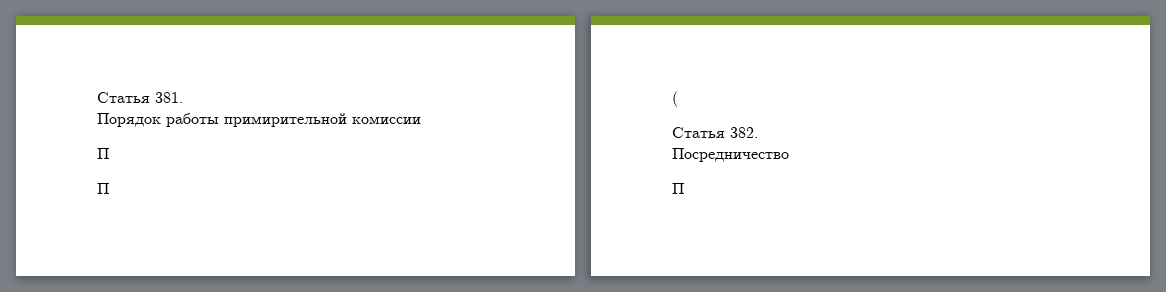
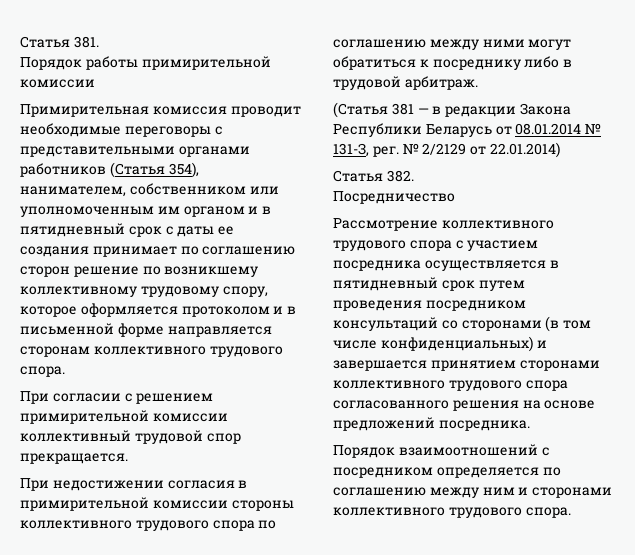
  Порядок работы примирительной комиссии
- П
- П
- (
+ Примирительная комиссия проводит необходимые переговоры с представительными органами работников (Статья 354), нанимателем, собственником или уполномоченным им органом и в пятидневный срок с даты ее создания принимает по соглашению сторон решение по возникшему коллективному трудовому спору, которое оформляется протоколом и в письменной форме направляется сторонам коллективного трудового спора.
+ При согласии с решением примирительной комиссии коллективный трудовой спор прекращается.
+ При недостижении согласия в примирительной комиссии стороны коллективного трудового спора по соглашению между ними могут обратиться к посреднику либо в трудовой арбитраж.
+ (Статья 381 — в редакции Закона Республики Беларусь от 08.01.2014 № 131-З, рег. № 2/2129 от 22.01.2014)
  Статья 382.
  Посредничество
- П
+ Рассмотрение коллективного трудового спора с участием посредника осуществляется в пятидневный срок путем проведения посредником консультаций со сторонами (в том числе конфиденциальных) и завершается принятием сторонами коллективного трудового спора согласованного решения на основе предложений посредника.
+ Порядок взаимоотношений с посредником определяется по соглашению между ним и сторонами коллективного трудового спора.

